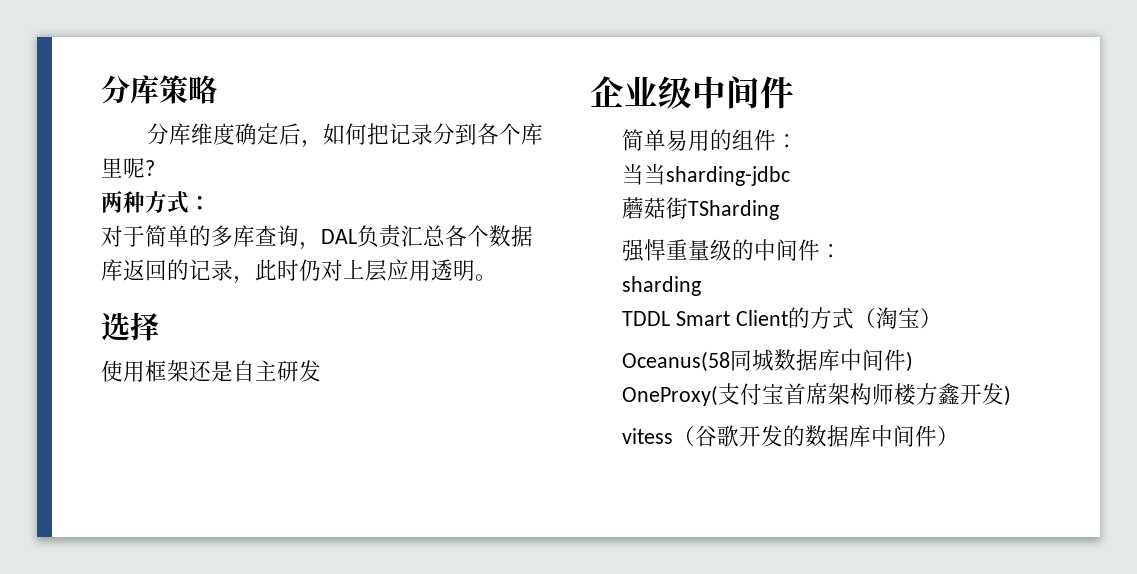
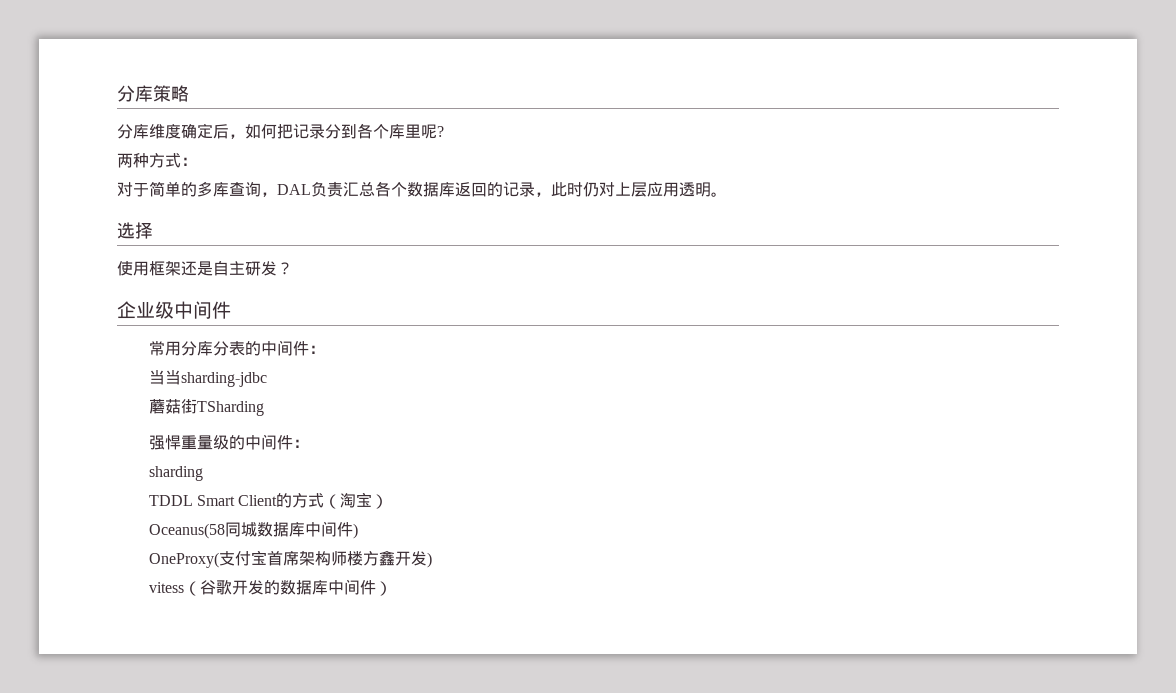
- 使用框架还是自主研发
+ 使用框架还是自主研发？
- 简单易用的组件：
+ 常用分库分表的中间件：

